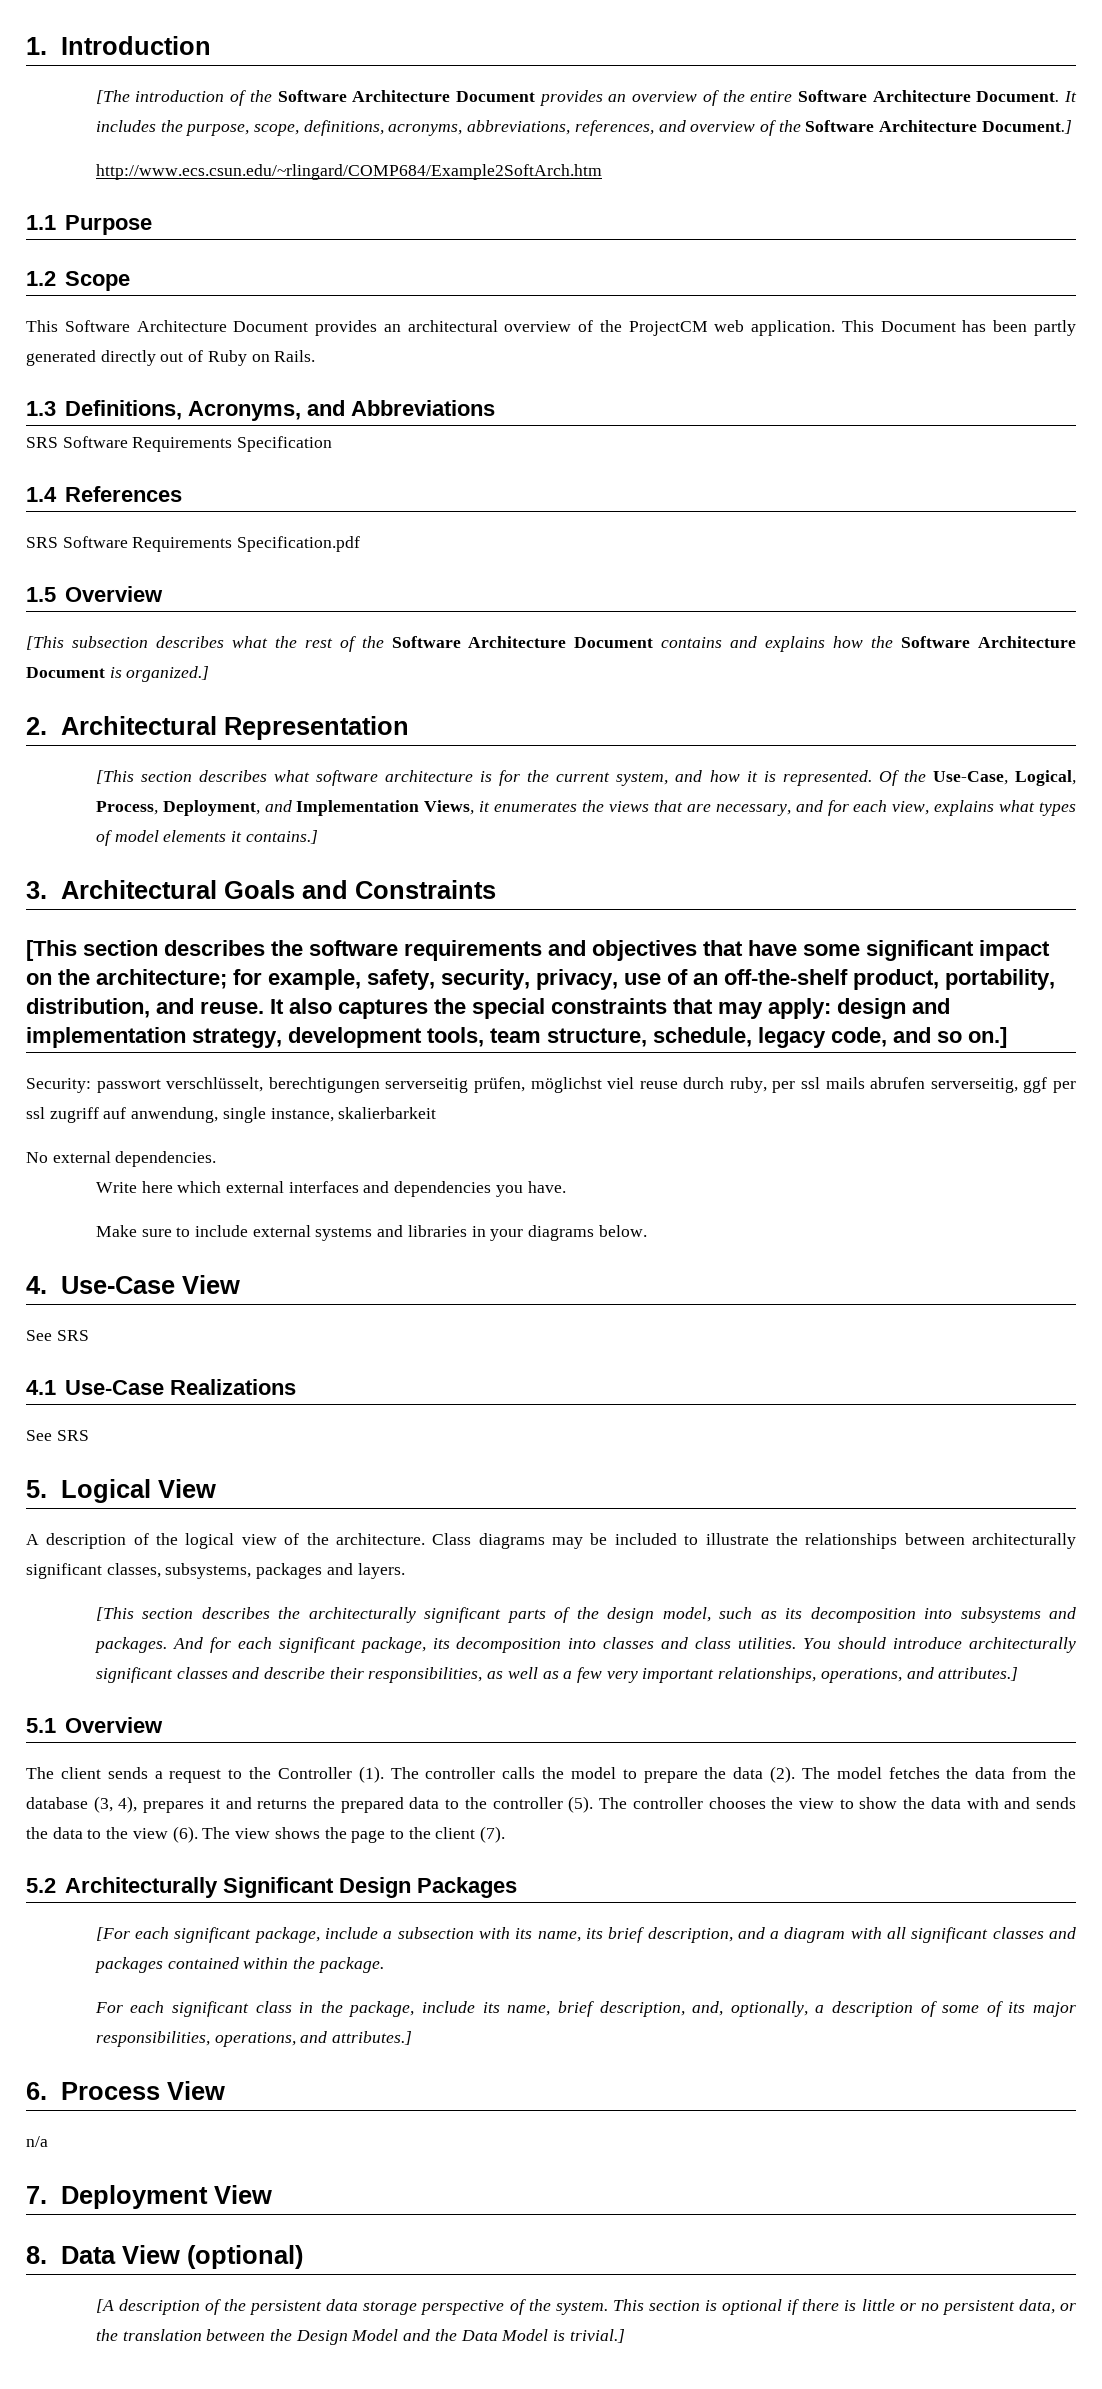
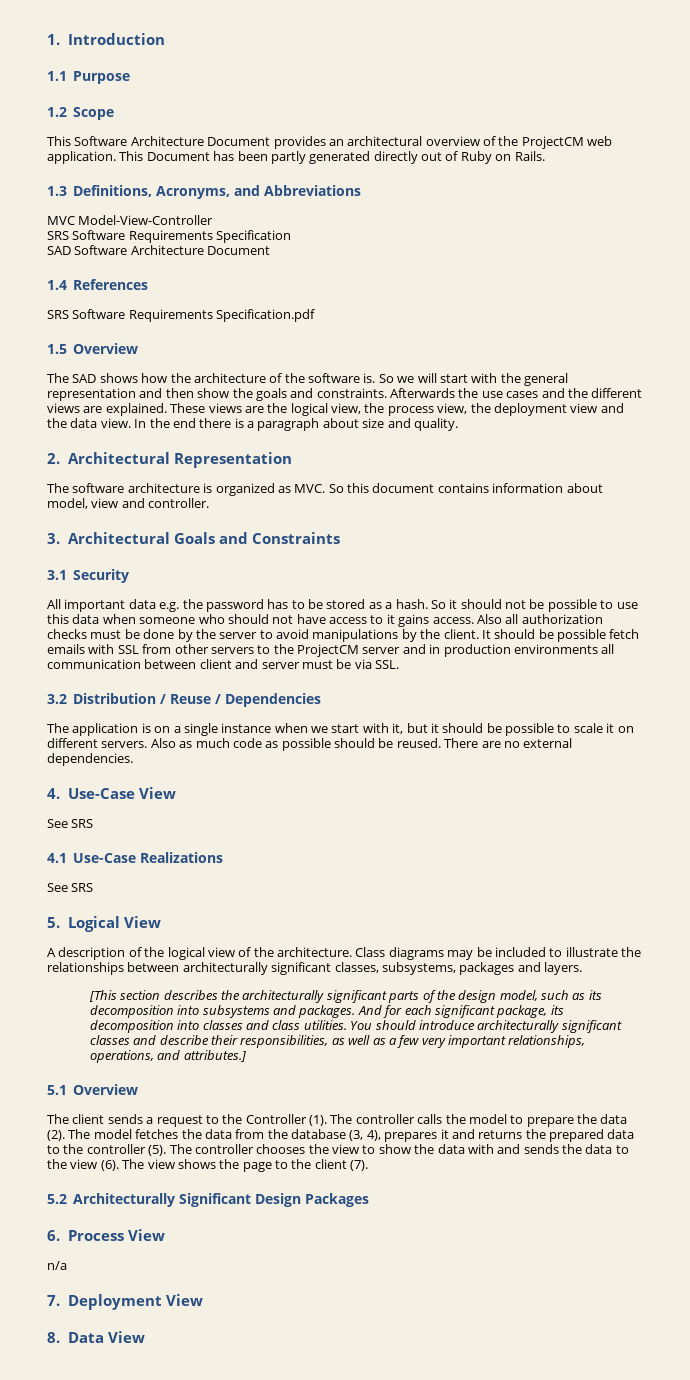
- [The introduction of the Software Architecture Document provides an overview of the entire Software Architecture Document. It includes the purpose, scope, definitions, acronyms, abbreviations, references, and overview of the Software Architecture Document.]
- http://www.ecs.csun.edu/~rlingard/COMP684/Example2SoftArch.htm
+ MVC Model-View-Controller
+ SAD Software Architecture Document
- [This subsection describes what the rest of the Software Architecture Document contains and explains how the Software Architecture Document is organized.]
+ The SAD shows how the architecture of the software is. So we will start with the general representation and then show the goals and constraints. Afterwards the use cases and the different views are explained. These views are the logical view, the process view, the deployment view and the data view. In the end there is a paragraph about size and quality.
  2. Architectural Representation
- [This section describes what software architecture is for the current system, and how it is represented. Of the Use-Case, Logical, Process, Deployment, and Implementation Views, it enumerates the views that are necessary, and for each view, explains what types of model elements it contains.]
+ The software architecture is organized as MVC. So this document contains information about model, view and controller.
- [This section describes the software requirements and objectives that have some significant impact on the architecture; for example, safety, security, privacy, use of an off-the-shelf product, portability, distribution, and reuse. It also captures the special constraints that may apply: design and implementation strategy, development tools, team structure, schedule, legacy code, and so on.]
- Security: passwort verschlüsselt, berechtigungen serverseitig prüfen, möglichst viel reuse durch ruby, per ssl mails abrufen serverseitig, ggf per ssl zugriff auf anwendung, single instance, skalierbarkeit
- No external dependencies.
- Write here which external interfaces and dependencies you have.
- Make sure to include external systems and libraries in your diagrams below.
+ 3.1 Security
+ All important data e.g. the password has to be stored as a hash. So it should not be possible to use this data when someone who should not have access to it gains access. Also all authorization checks must be done by the server to avoid manipulations by the client. It should be possible fetch emails with SSL from other servers to the ProjectCM server and in production environments all communication between client and server must be via SSL.
+ 3.2 Distribution / Reuse / Dependencies
+ The application is on a single instance when we start with it, but it should be possible to scale it on different servers. Also as much code as possible should be reused. There are no external dependencies.
- [For each significant package, include a subsection with its name, its brief description, and a diagram with all significant classes and packages contained within the package.
- For each significant class in the package, include its name, brief description, and, optionally, a description of some of its major responsibilities, operations, and attributes.]
- 8. Data View (optional)
- [A description of the persistent data storage perspective of the system. This section is optional if there is little or no persistent data, or the translation between the Design Model and the Data Model is trivial.]
+ 8. Data View

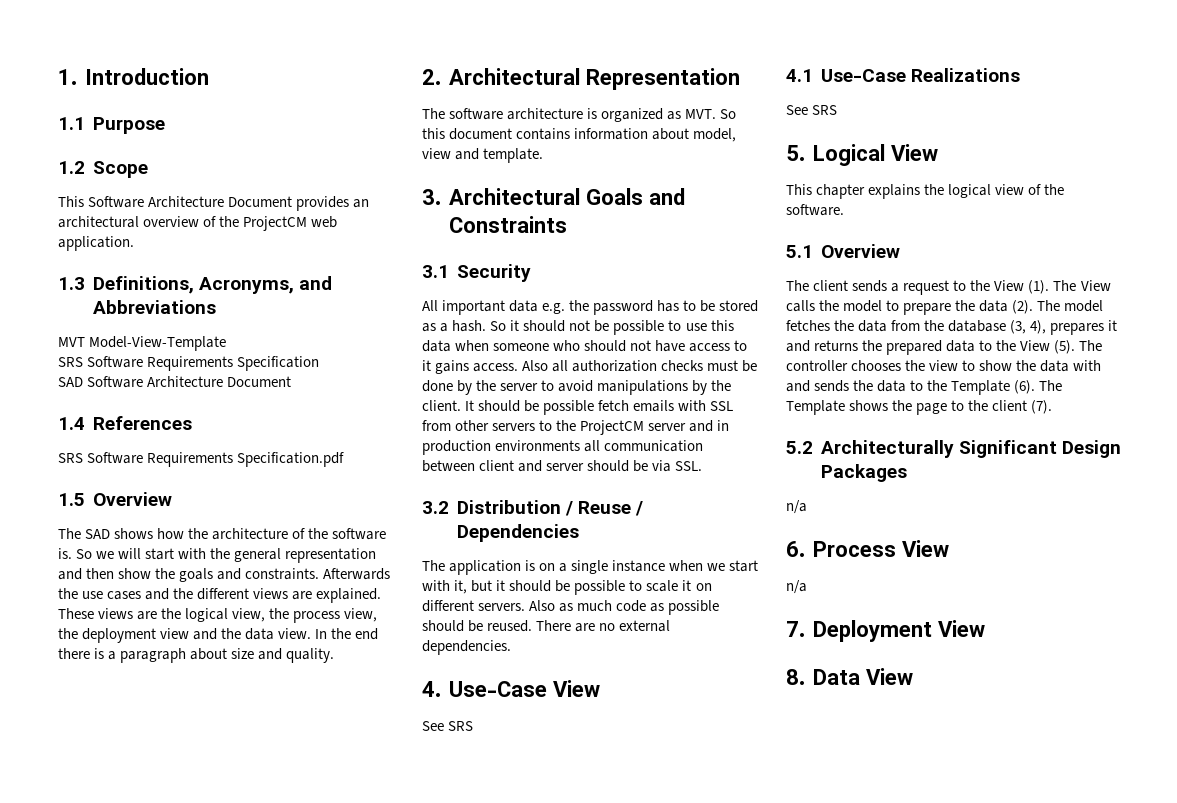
- This Document has been partly generated directly out of Ruby on Rails.
- MVC Model-View-Controller
+ MVT Model-View-Template
- The software architecture is organized as MVC. So this document contains information about model, view and controller.
+ The software architecture is organized as MVT. So this document contains information about model, view and template.
- It should be possible fetch emails with SSL from other servers to the ProjectCM server and in production environments all communication between client and server must be via SSL.
+ It should be possible fetch emails with SSL from other servers to the ProjectCM server and in production environments all communication between client and server should be via SSL.
- A description of the logical view of the architecture. Class diagrams may be included to illustrate the relationships between architecturally significant classes, subsystems, packages and layers.
- [This section describes the architecturally significant parts of the design model, such as its decomposition into subsystems and packages. And for each significant package, its decomposition into classes and class utilities. You should introduce architecturally significant classes and describe their responsibilities, as well as a few very important relationships, operations, and attributes.]
+ This chapter explains the logical view of the software.
- The client sends a request to the Controller (1).
+ The client sends a request to the View (1).
- The controller calls the model to prepare the data (2).
+ The View calls the model to prepare the data (2).
- The model fetches the data from the database (3, 4), prepares it and returns the prepared data to the controller (5).
+ The model fetches the data from the database (3, 4), prepares it and returns the prepared data to the View (5).
- The controller chooses the view to show the data with and sends the data to the view (6).
+ The controller chooses the view to show the data with and sends the data to the Template (6).
- The view shows the page to the client (7).
+ The Template shows the page to the client (7).
  5.2 Architecturally Significant Design Packages
+ n/a

